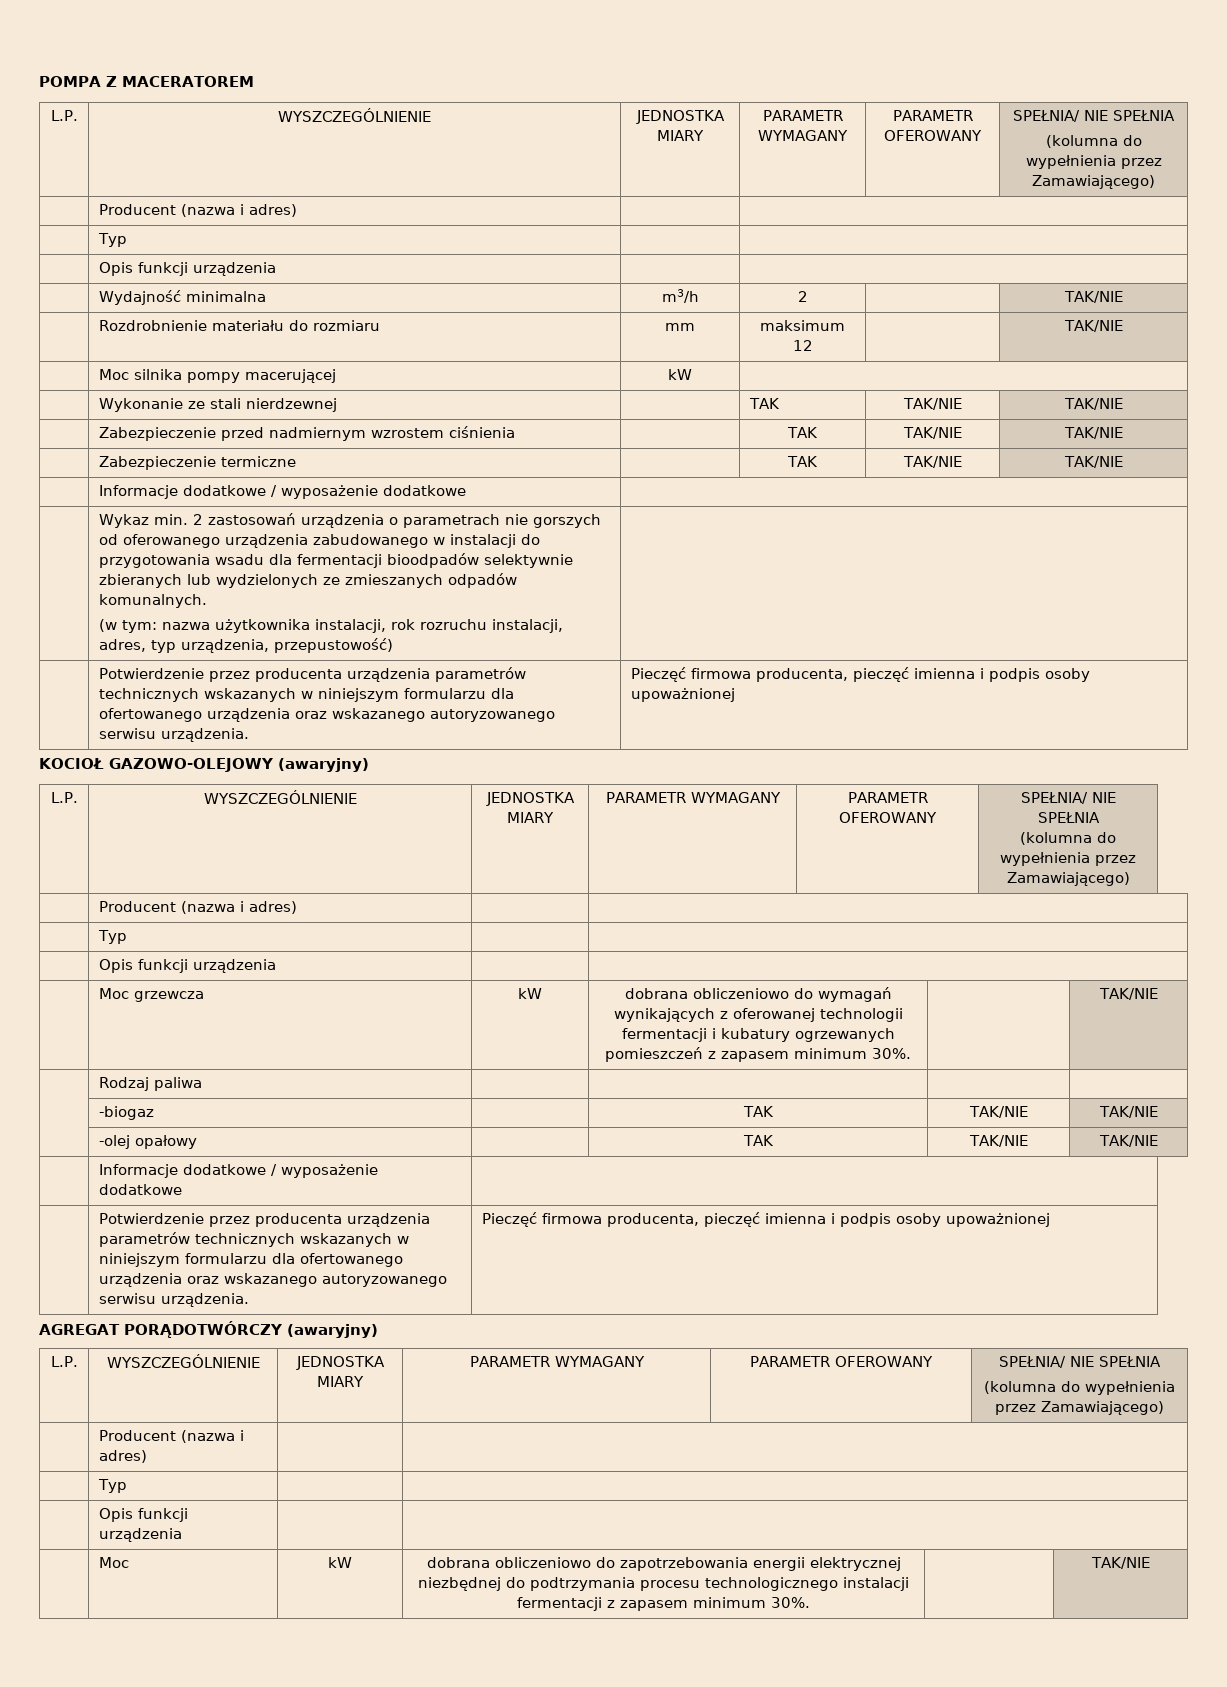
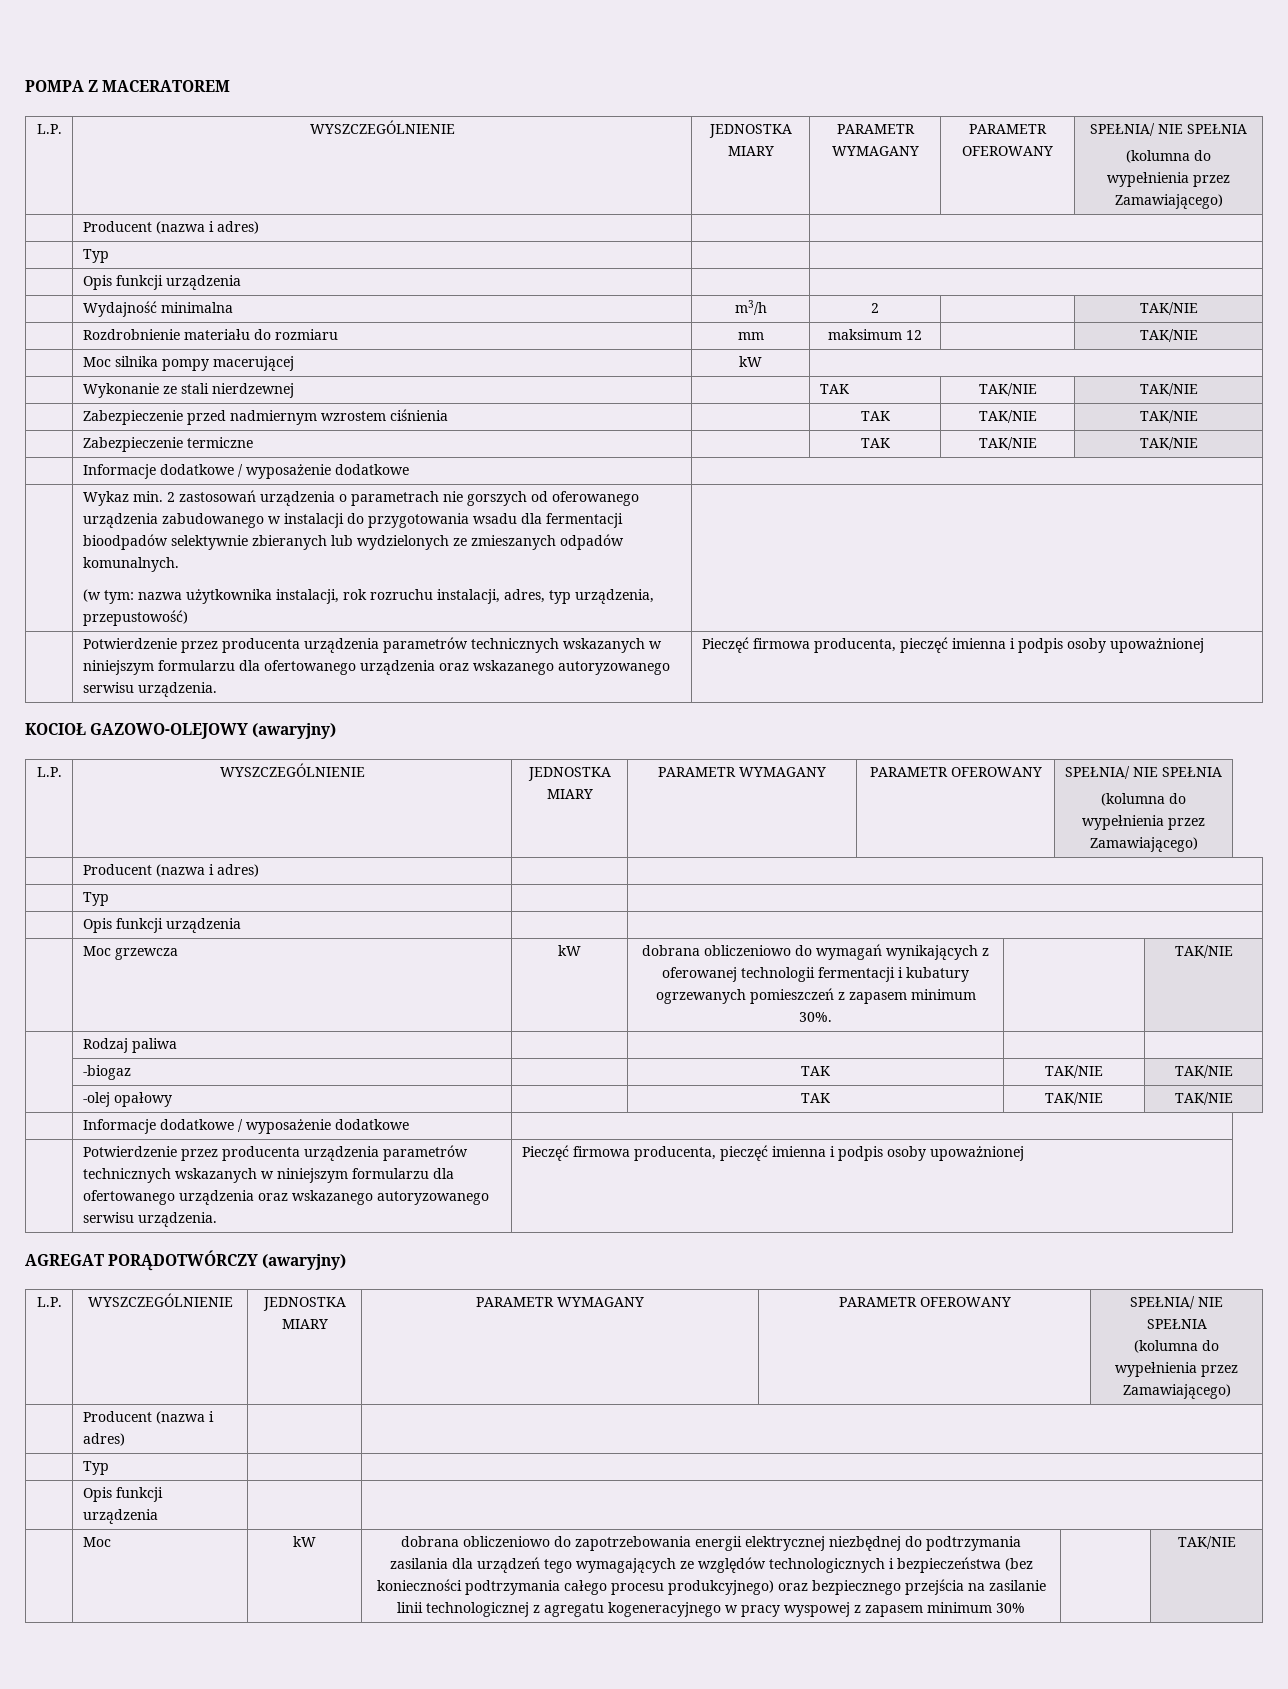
- dobrana obliczeniowo do zapotrzebowania energii elektrycznej niezbędnej do podtrzymania procesu technologicznego instalacji fermentacji z zapasem minimum 30%.
+ dobrana obliczeniowo do zapotrzebowania energii elektrycznej niezbędnej do podtrzymania zasilania dla urządzeń tego wymagających ze względów technologicznych i bezpieczeństwa (bez konieczności podtrzymania całego procesu produkcyjnego) oraz bezpiecznego przejścia na zasilanie linii technologicznej z agregatu kogeneracyjnego w pracy wyspowej z zapasem minimum 30%

